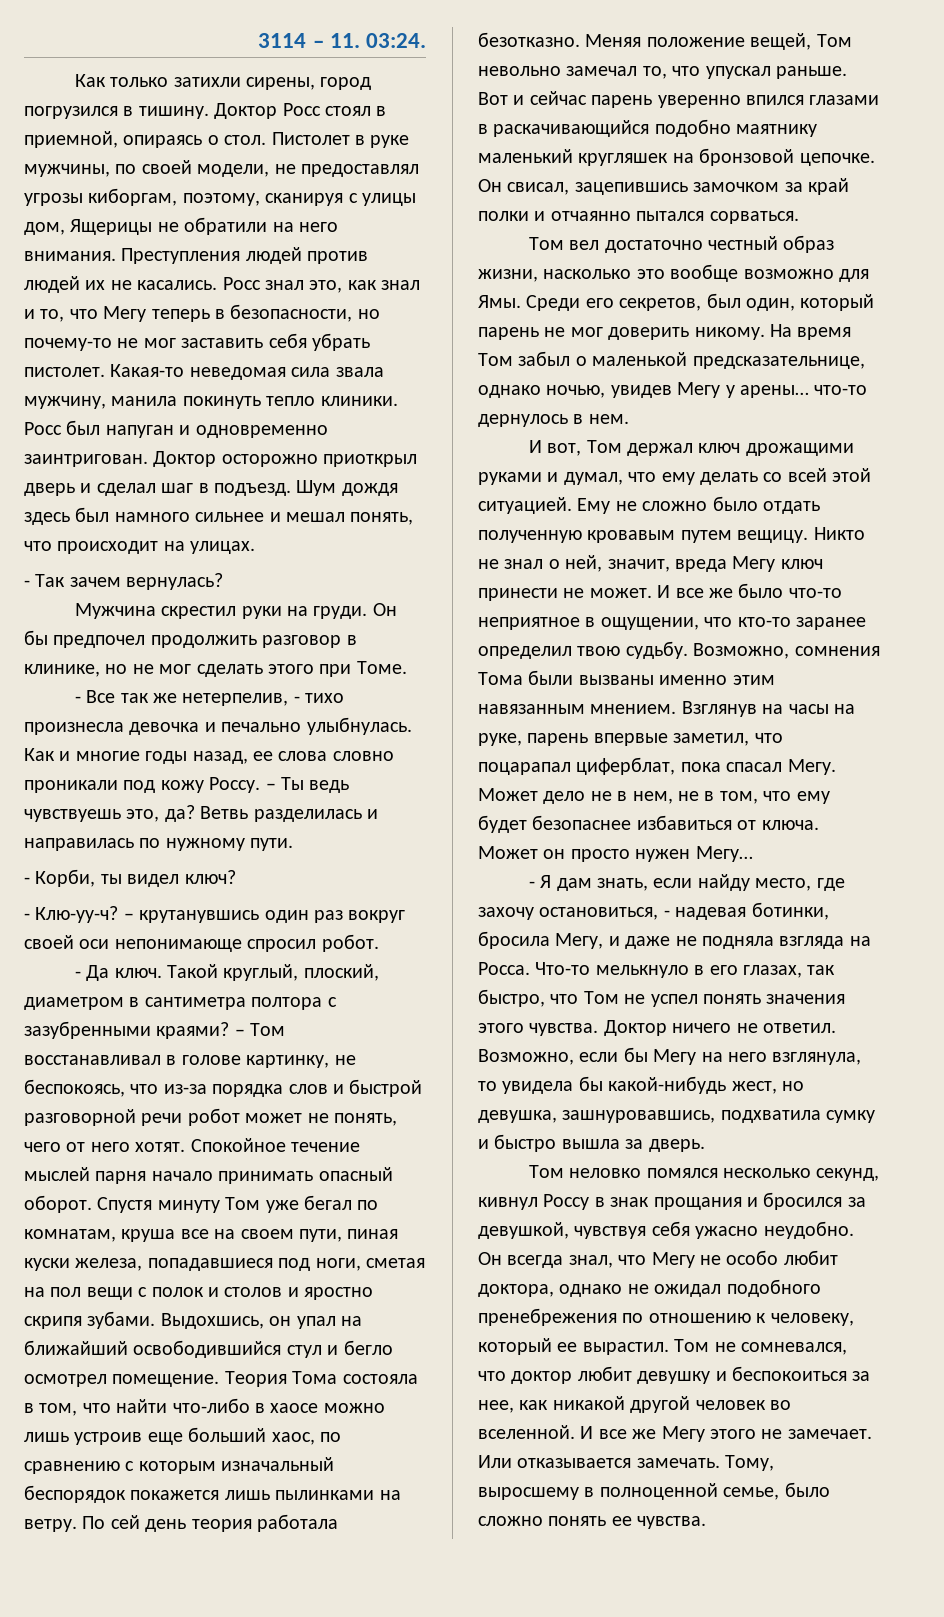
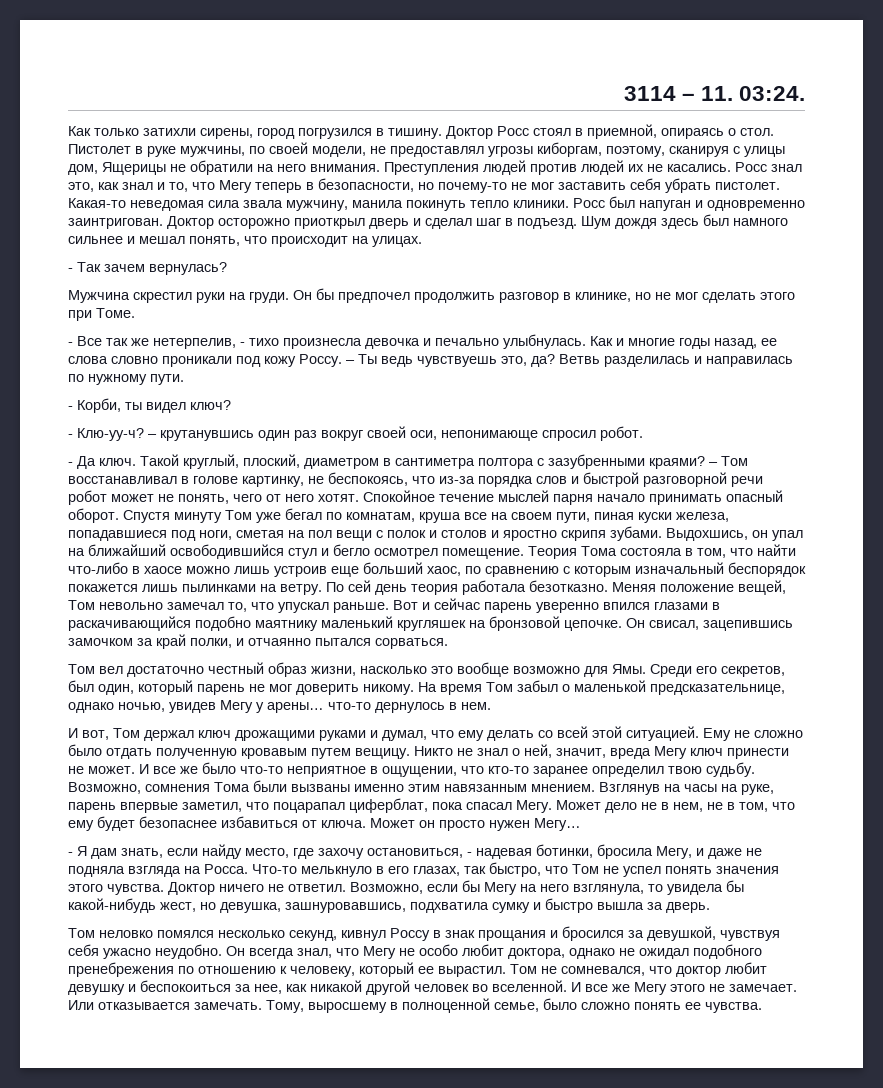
- – крутанувшись один раз вокруг своей оси непонимающе спросил робот.
+ – крутанувшись один раз вокруг своей оси, непонимающе спросил робот.
- Он свисал, зацепившись замочком за край полки и отчаянно пытался сорваться.
+ Он свисал, зацепившись замочком за край полки, и отчаянно пытался сорваться.

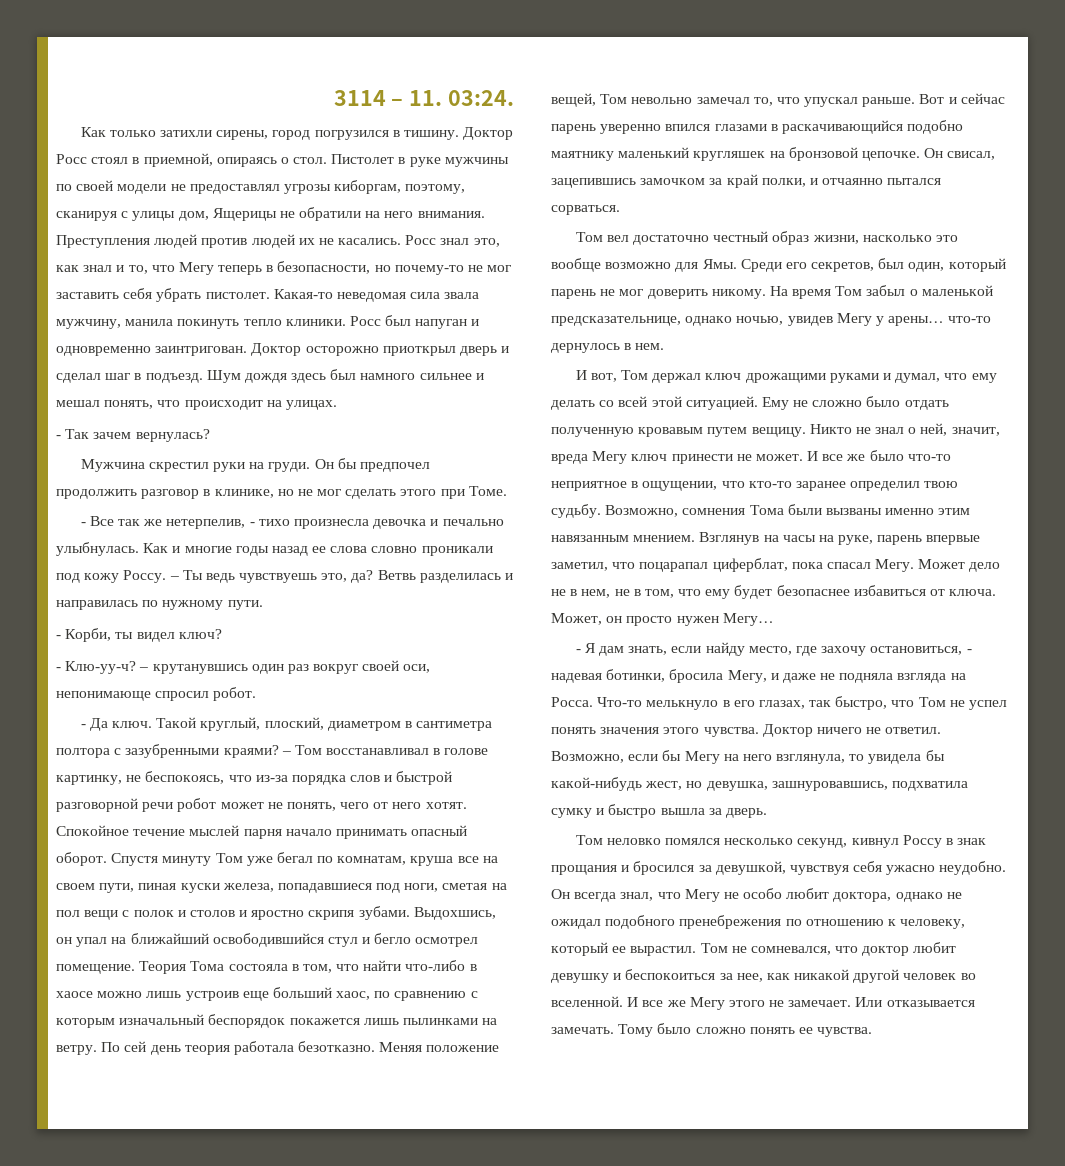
- Пистолет в руке мужчины, по своей модели, не предоставлял угрозы киборгам, поэтому, сканируя с улицы дом, Ящерицы не обратили на него внимания.
+ Пистолет в руке мужчины по своей модели не предоставлял угрозы киборгам, поэтому, сканируя с улицы дом, Ящерицы не обратили на него внимания.
- Как и многие годы назад, ее слова словно проникали под кожу Россу.
+ Как и многие годы назад ее слова словно проникали под кожу Россу.
- Может он просто нужен Мегу…
+ Может, он просто нужен Мегу…
- Тому, выросшему в полноценной семье, было сложно понять ее чувства.
+ Тому было сложно понять ее чувства.

